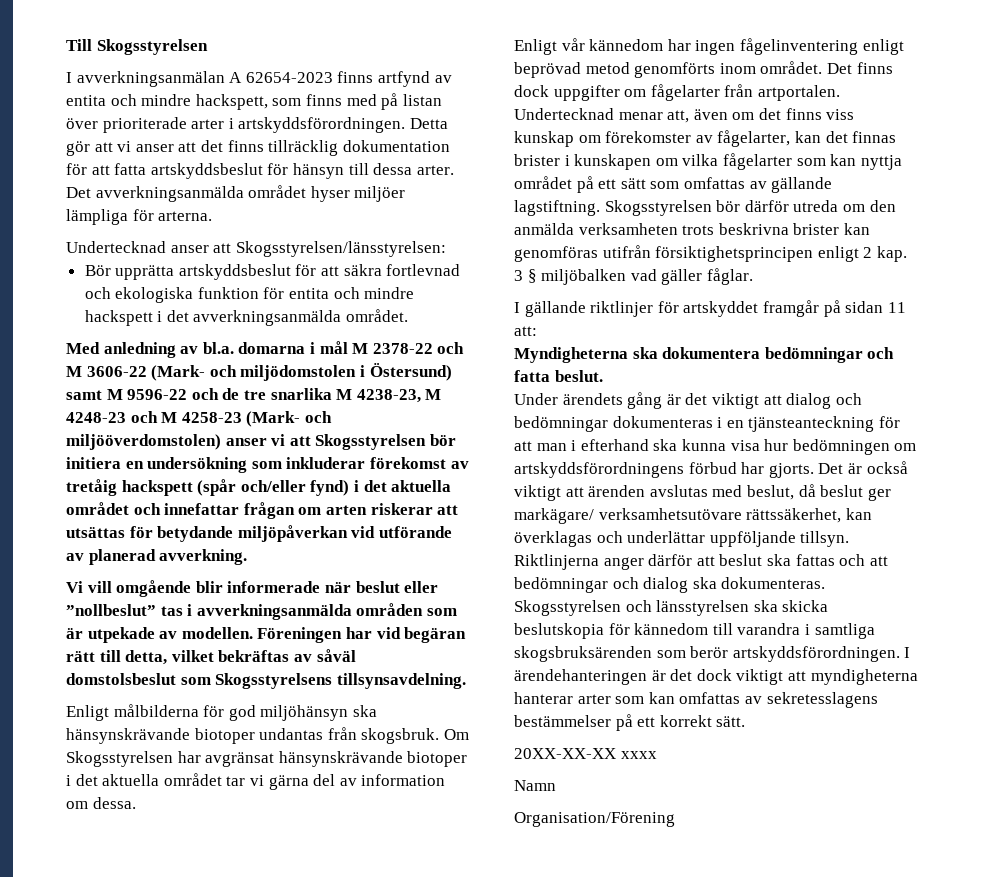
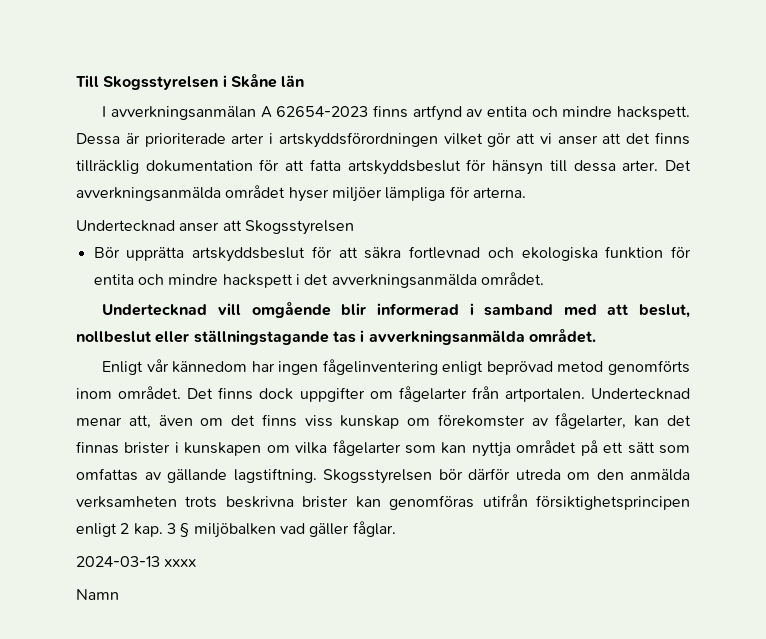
- Till Skogsstyrelsen
+ Till Skogsstyrelsen i Skåne län
- I avverkningsanmälan A 62654-2023 finns artfynd av entita och mindre hackspett, som finns med på listan över prioriterade arter i artskyddsförordningen. Detta gör att vi anser att det finns tillräcklig dokumentation för att fatta artskyddsbeslut för hänsyn till dessa arter.
+ I avverkningsanmälan A 62654-2023 finns artfynd av entita och mindre hackspett. Dessa är prioriterade arter i artskyddsförordningen vilket gör att vi anser att det finns tillräcklig dokumentation för att fatta artskyddsbeslut för hänsyn till dessa arter.
- Undertecknad anser att Skogsstyrelsen/länsstyrelsen:
+ Undertecknad anser att Skogsstyrelsen
- Med anledning av bl.a. domarna i mål M 2378-22 och M 3606-22 (Mark- och miljödomstolen i Östersund) samt M 9596-22 och de tre snarlika M 4238-23, M 4248-23 och M 4258-23 (Mark- och miljööverdomstolen) anser vi att Skogsstyrelsen bör initiera en undersökning som inkluderar förekomst av tretåig hackspett (spår och/eller fynd) i det aktuella området och innefattar frågan om arten riskerar att utsättas för betydande miljöpåverkan vid utförande av planerad avverkning.
- Vi vill omgående blir informerade när beslut eller ”nollbeslut” tas i avverkningsanmälda områden som är utpekade av modellen. Föreningen har vid begäran rätt till detta, vilket bekräftas av såväl domstolsbeslut som Skogsstyrelsens tillsynsavdelning.
- Enligt målbilderna för god miljöhänsyn ska hänsynskrävande biotoper undantas från skogsbruk. Om Skogsstyrelsen har avgränsat hänsynskrävande biotoper i det aktuella området tar vi gärna del av information om dessa.
+ Undertecknad vill omgående blir informerad i samband med att beslut, nollbeslut eller ställningstagande tas i avverkningsanmälda området.
- I gällande riktlinjer för artskyddet framgår på sidan 11 att:
- Myndigheterna ska dokumentera bedömningar och fatta beslut.
- Under ärendets gång är det viktigt att dialog och bedömningar dokumenteras i en tjänsteanteckning för att man i efterhand ska kunna visa hur bedömningen om artskyddsförordningens förbud har gjorts. Det är också viktigt att ärenden avslutas med beslut, då beslut ger markägare/ verksamhetsutövare rättssäkerhet, kan överklagas och underlättar uppföljande tillsyn. Riktlinjerna anger därför att beslut ska fattas och att bedömningar och dialog ska dokumenteras. Skogsstyrelsen och länsstyrelsen ska skicka beslutskopia för kännedom till varandra i samtliga skogsbruksärenden som berör artskyddsförordningen. I ärendehanteringen är det dock viktigt att myndigheterna hanterar arter som kan omfattas av sekretesslagens bestämmelser på ett korrekt sätt.
- 20XX-XX-XX xxxx
+ 2024-03-13 xxxx
- Organisation/Förening

